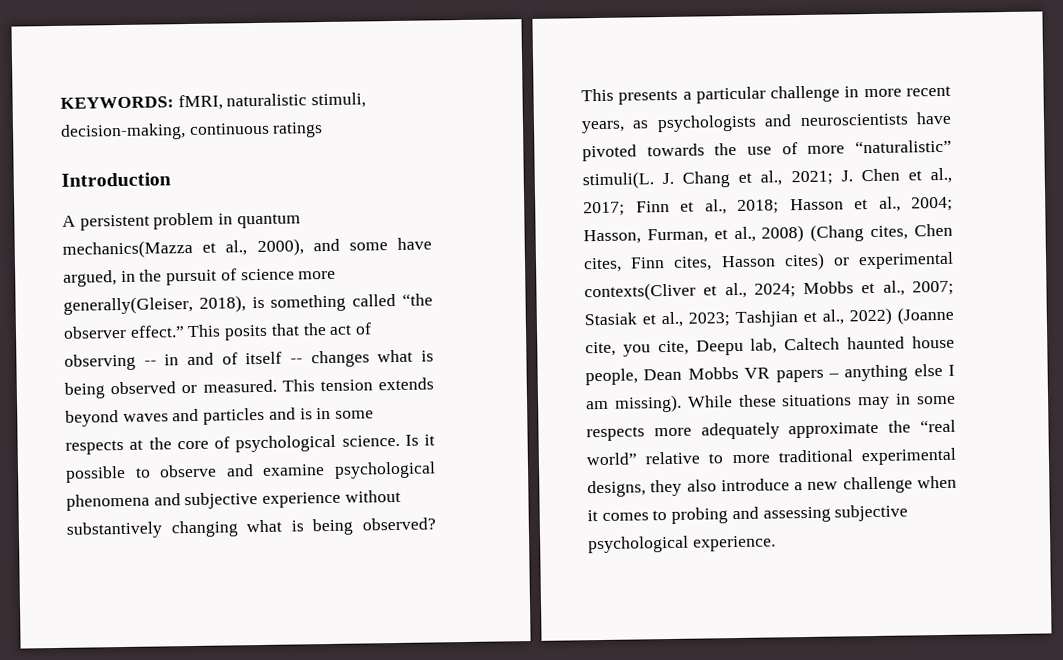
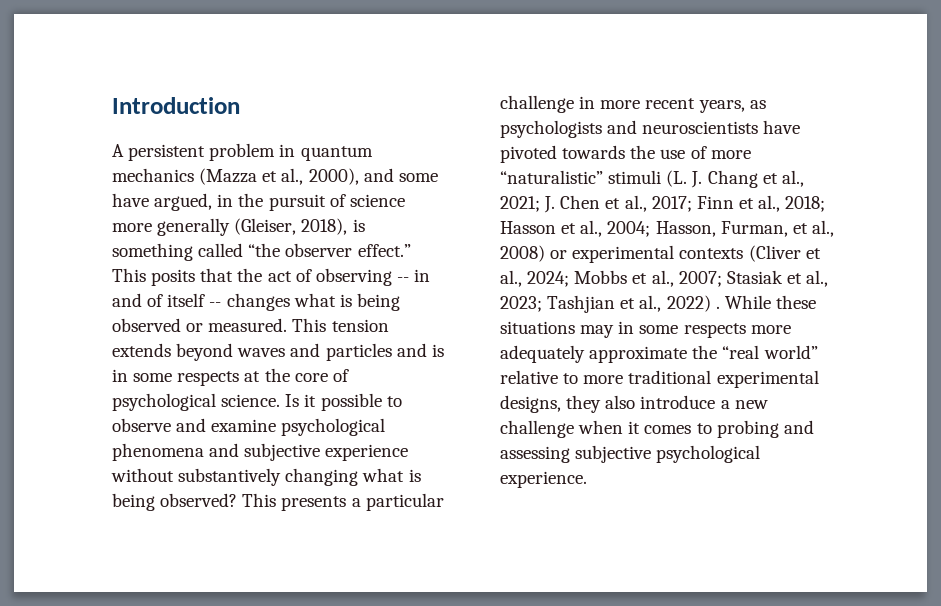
- KEYWORDS: fMRI, naturalistic stimuli, decision-making, continuous ratings
- A persistent problem in quantum mechanics(Mazza et al., 2000), and some have argued, in the pursuit of science more generally(Gleiser, 2018), is something called “the observer effect.”
+ A persistent problem in quantum mechanics (Mazza et al., 2000), and some have argued, in the pursuit of science more generally (Gleiser, 2018), is something called “the observer effect.”
- This presents a particular challenge in more recent years, as psychologists and neuroscientists have pivoted towards the use of more “naturalistic” stimuli(L. J. Chang et al., 2021; J. Chen et al., 2017; Finn et al., 2018; Hasson et al., 2004; Hasson, Furman, et al., 2008) (Chang cites, Chen cites, Finn cites, Hasson cites) or experimental contexts(Cliver et al., 2024; Mobbs et al., 2007; Stasiak et al., 2023; Tashjian et al., 2022) (Joanne cite, you cite, Deepu lab, Caltech haunted house people, Dean Mobbs VR papers – anything else I am missing).
+ This presents a particular challenge in more recent years, as psychologists and neuroscientists have pivoted towards the use of more “naturalistic” stimuli (L. J. Chang et al., 2021; J. Chen et al., 2017; Finn et al., 2018; Hasson et al., 2004; Hasson, Furman, et al., 2008) or experimental contexts (Cliver et al., 2024; Mobbs et al., 2007; Stasiak et al., 2023; Tashjian et al., 2022) .

